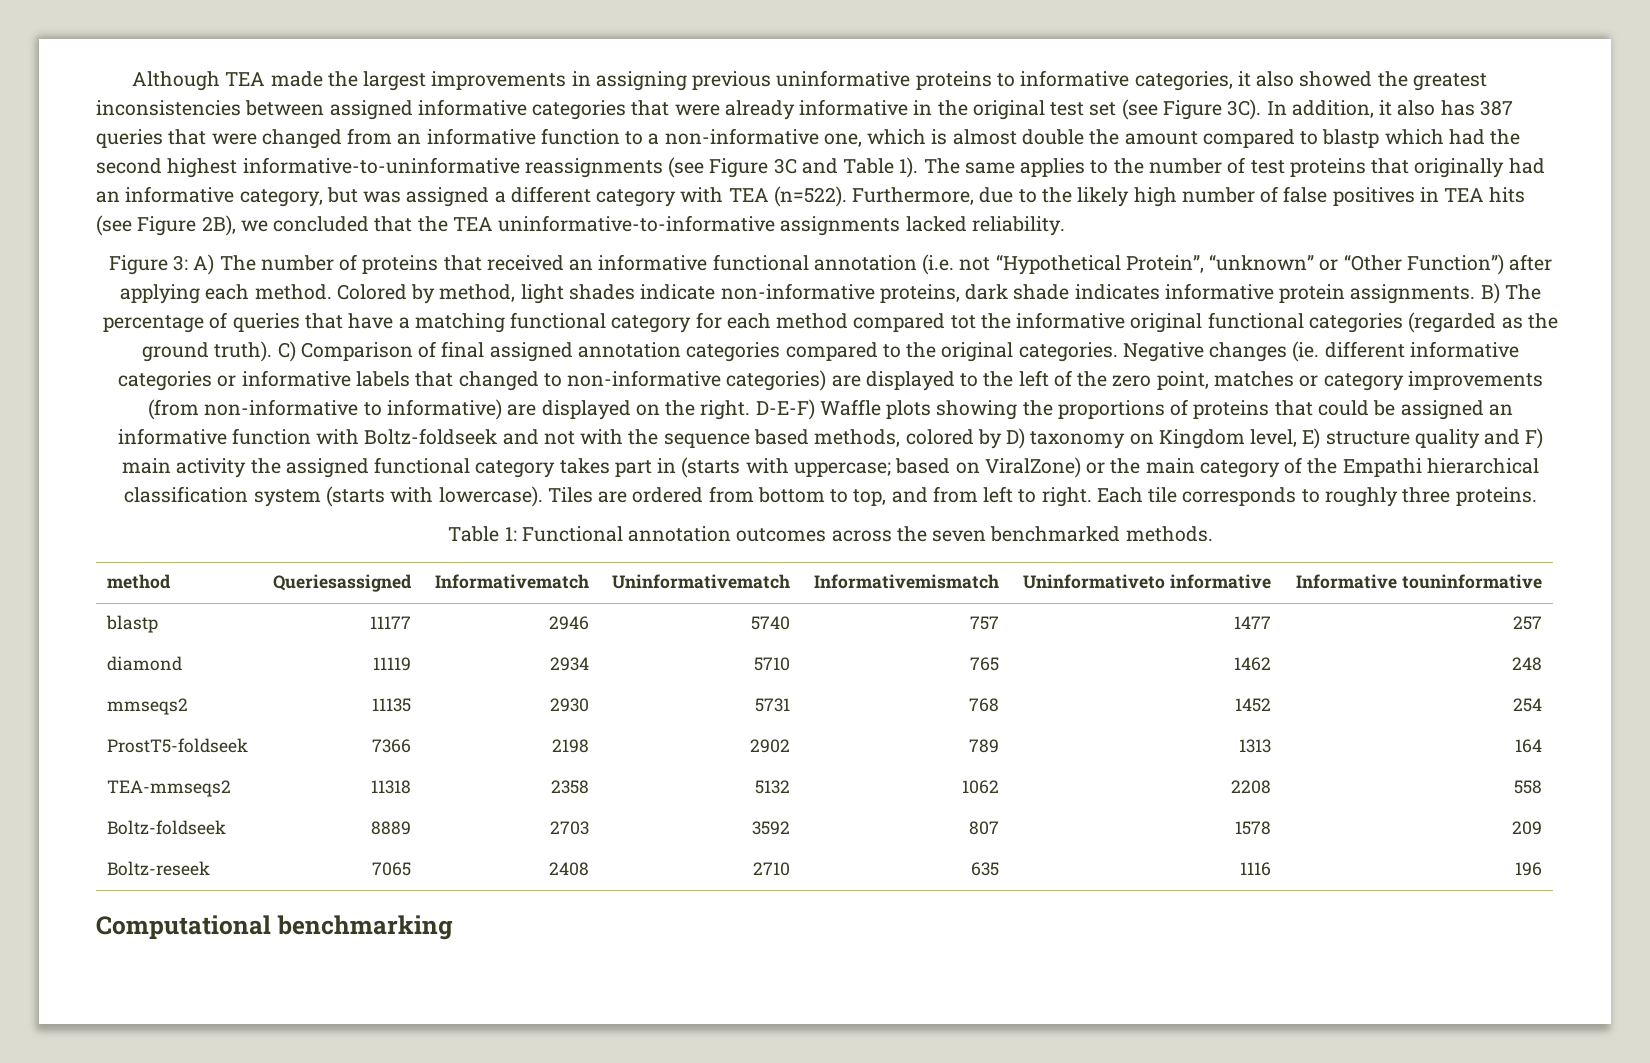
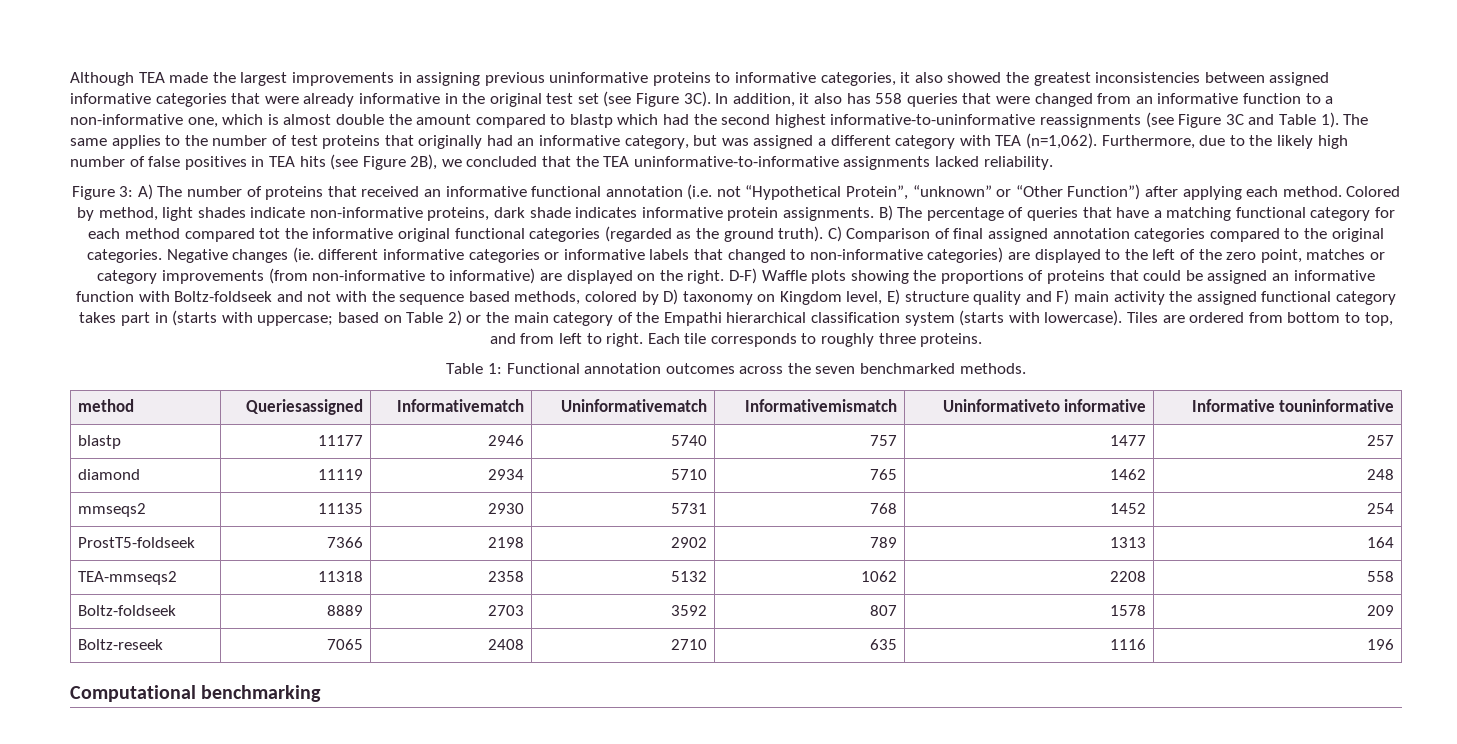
- In addition, it also has 387 queries that were changed from an informative function to a non-informative one, which is almost double the amount compared to blastp which had the second highest informative-to-uninformative reassignments (see Figure 3C and Table 1).
+ In addition, it also has 558 queries that were changed from an informative function to a non-informative one, which is almost double the amount compared to blastp which had the second highest informative-to-uninformative reassignments (see Figure 3C and Table 1).
- The same applies to the number of test proteins that originally had an informative category, but was assigned a different category with TEA (n=522).
+ The same applies to the number of test proteins that originally had an informative category, but was assigned a different category with TEA (n=1,062).
- D-E-F) Waffle plots showing the proportions of proteins that could be assigned an informative function with Boltz-foldseek and not with the sequence based methods, colored by D) taxonomy on Kingdom level, E) structure quality and F) main activity the assigned functional category takes part in (starts with uppercase;
+ D-F) Waffle plots showing the proportions of proteins that could be assigned an informative function with Boltz-foldseek and not with the sequence based methods, colored by D) taxonomy on Kingdom level, E) structure quality and F) main activity the assigned functional category takes part in (starts with uppercase;
- based on ViralZone) or the main category of the Empathi hierarchical classification system (starts with lowercase).
+ based on Table 2) or the main category of the Empathi hierarchical classification system (starts with lowercase).

